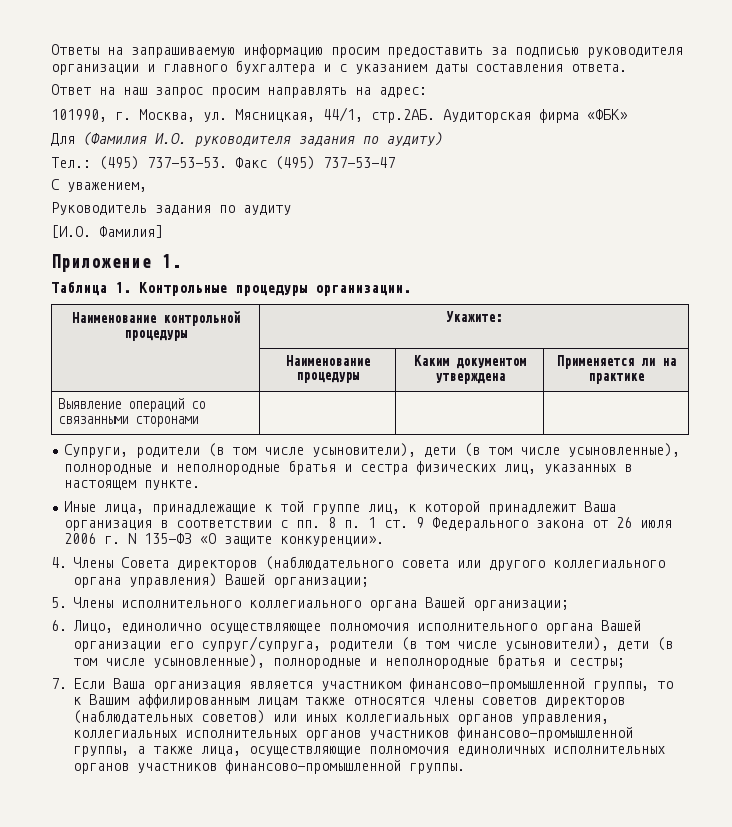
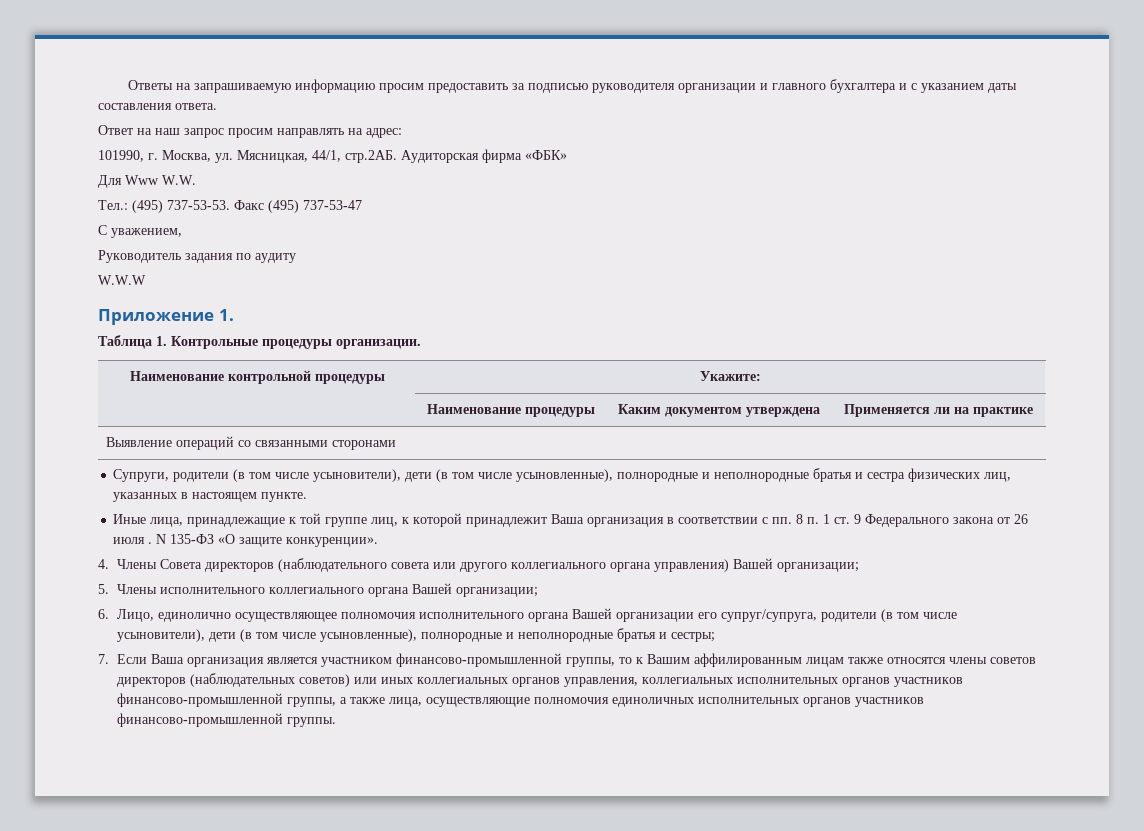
- Для (Фамилия И.О. руководителя задания по аудиту)
+ Для Www W.W.
- [И.О. Фамилия]
+ W.W.W
- Иные лица, принадлежащие к той группе лиц, к которой принадлежит Ваша организация в соответствии с пп. 8 п. 1 ст. 9 Федерального закона от 26 июля 2006 г. N 135-ФЗ «О защите конкуренции».
+ Иные лица, принадлежащие к той группе лиц, к которой принадлежит Ваша организация в соответствии с пп. 8 п. 1 ст. 9 Федерального закона от 26 июля . N 135-ФЗ «О защите конкуренции».

